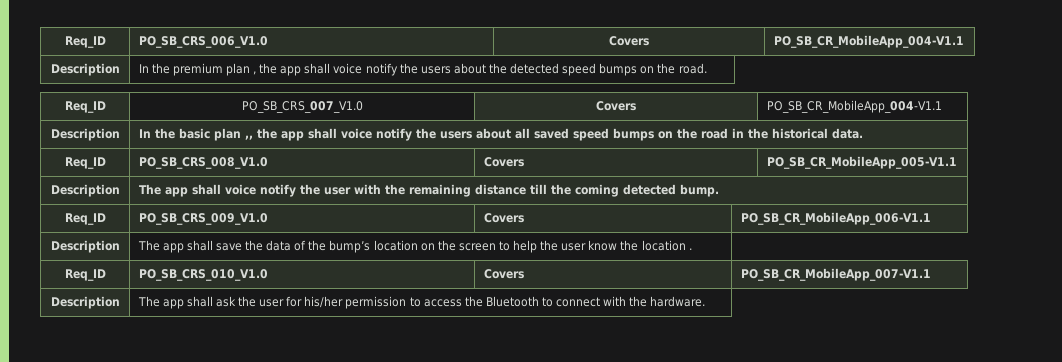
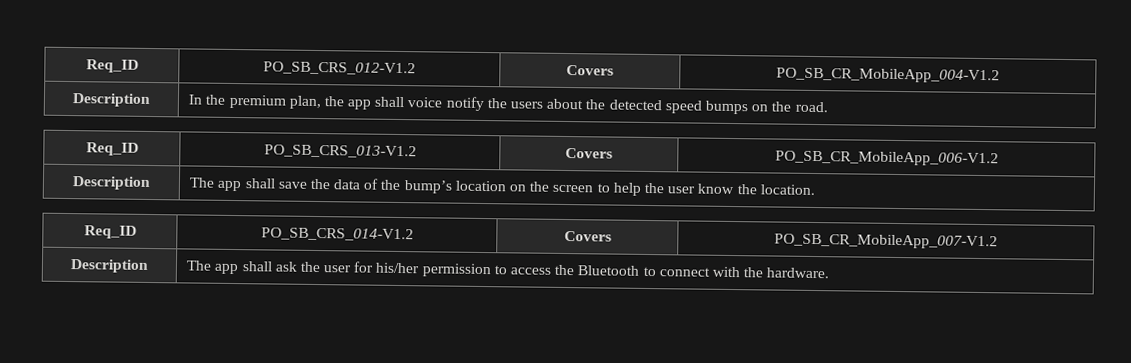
- Req_ID | PO_SB_CRS_006_V1.0 | Covers | PO_SB_CR_MobileApp_004-V1.1
+ Req_ID | PO_SB_CRS_012-V1.2 | Covers | PO_SB_CR_MobileApp_004-V1.2
- Description | In the premium plan , the app shall voice notify the users about the detected speed bumps on the road.
+ Description | In the premium plan, the app shall voice notify the users about the detected speed bumps on the road.
- Req_ID | PO_SB_CRS_007_V1.0 | Covers | PO_SB_CR_MobileApp_004-V1.1
- Description | In the basic plan ,, the app shall voice notify the users about all saved speed bumps on the road in the historical data.
- Req_ID | PO_SB_CRS_008_V1.0 | Covers | PO_SB_CR_MobileApp_005-V1.1
- Description | The app shall voice notify the user with the remaining distance till the coming detected bump.
- Req_ID | PO_SB_CRS_009_V1.0 | Covers | PO_SB_CR_MobileApp_006-V1.1
+ Req_ID | PO_SB_CRS_013-V1.2 | Covers | PO_SB_CR_MobileApp_006-V1.2
- Description | The app shall save the data of the bump’s location on the screen to help the user know the location .
- Req_ID | PO_SB_CRS_010_V1.0 | Covers | PO_SB_CR_MobileApp_007-V1.1
+ Description | The app shall save the data of the bump’s location on the screen to help the user know the location.
+ Req_ID | PO_SB_CRS_014-V1.2 | Covers | PO_SB_CR_MobileApp_007-V1.2

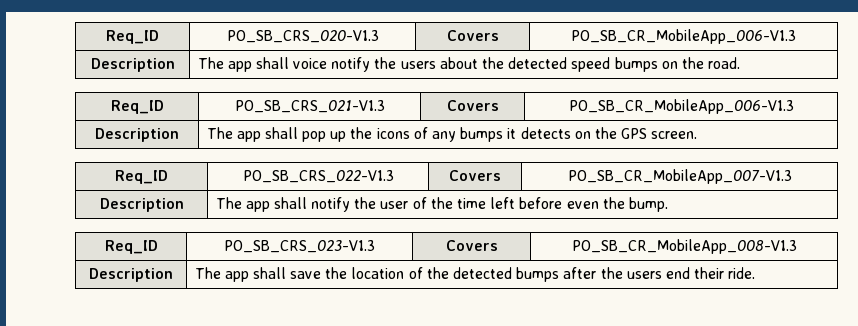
- Req_ID | PO_SB_CRS_012-V1.2 | Covers | PO_SB_CR_MobileApp_004-V1.2
- Description | In the premium plan, the app shall voice notify the users about the detected speed bumps on the road.
+ Req_ID | PO_SB_CRS_020-V1.3 | Covers | PO_SB_CR_MobileApp_006-V1.3
+ Description | The app shall voice notify the users about the detected speed bumps on the road.
- Req_ID | PO_SB_CRS_013-V1.2 | Covers | PO_SB_CR_MobileApp_006-V1.2
+ Req_ID | PO_SB_CRS_021-V1.3 | Covers | PO_SB_CR_MobileApp_006-V1.3
+ Description | The app shall pop up the icons of any bumps it detects on the GPS screen.
+ Req_ID | PO_SB_CRS_022-V1.3 | Covers | PO_SB_CR_MobileApp_007-V1.3
+ Description | The app shall notify the user of the time left before even the bump.
+ Req_ID | PO_SB_CRS_023-V1.3 | Covers | PO_SB_CR_MobileApp_008-V1.3
- Description | The app shall save the data of the bump’s location on the screen to help the user know the location.
- Req_ID | PO_SB_CRS_014-V1.2 | Covers | PO_SB_CR_MobileApp_007-V1.2
- Description | The app shall ask the user for his/her permission to access the Bluetooth to connect with the hardware.
+ Description | The app shall save the location of the detected bumps after the users end their ride.

